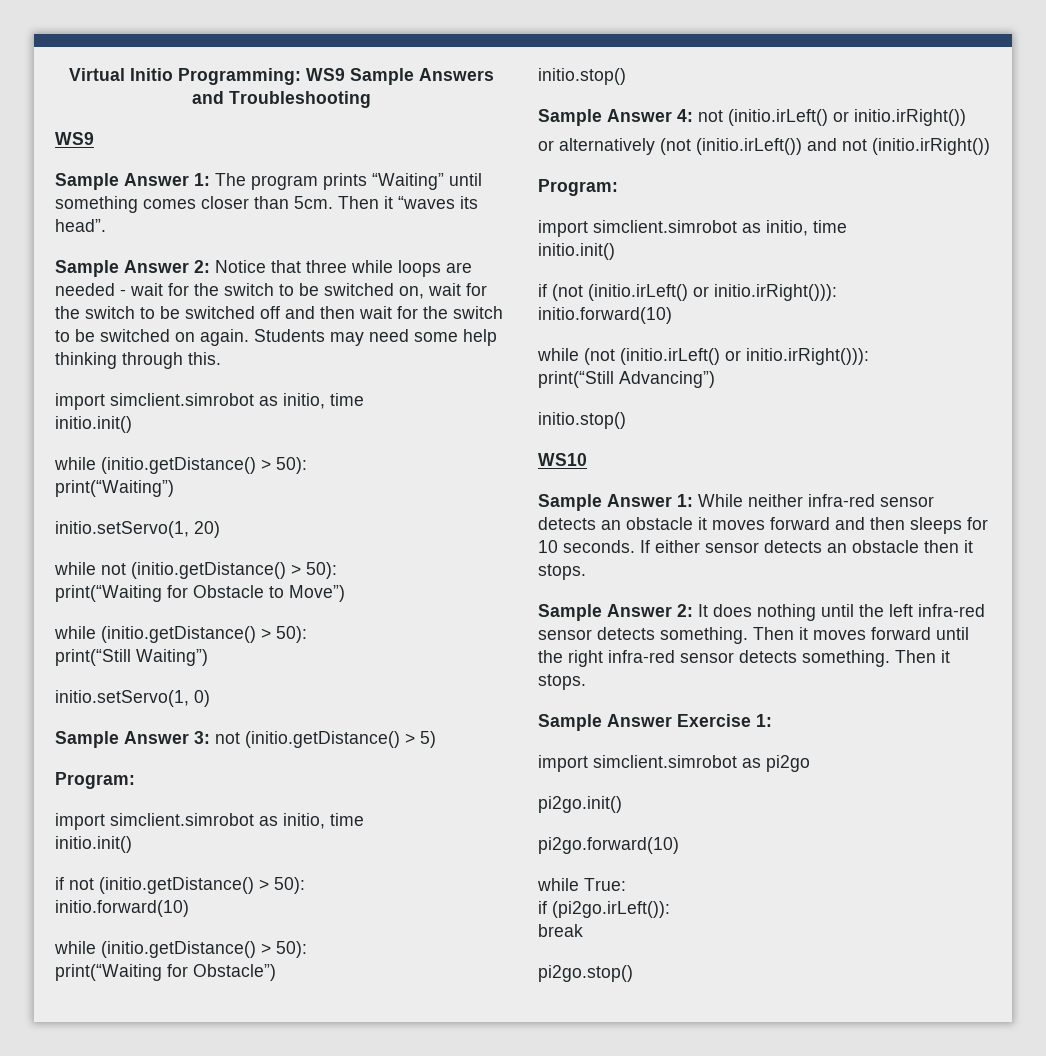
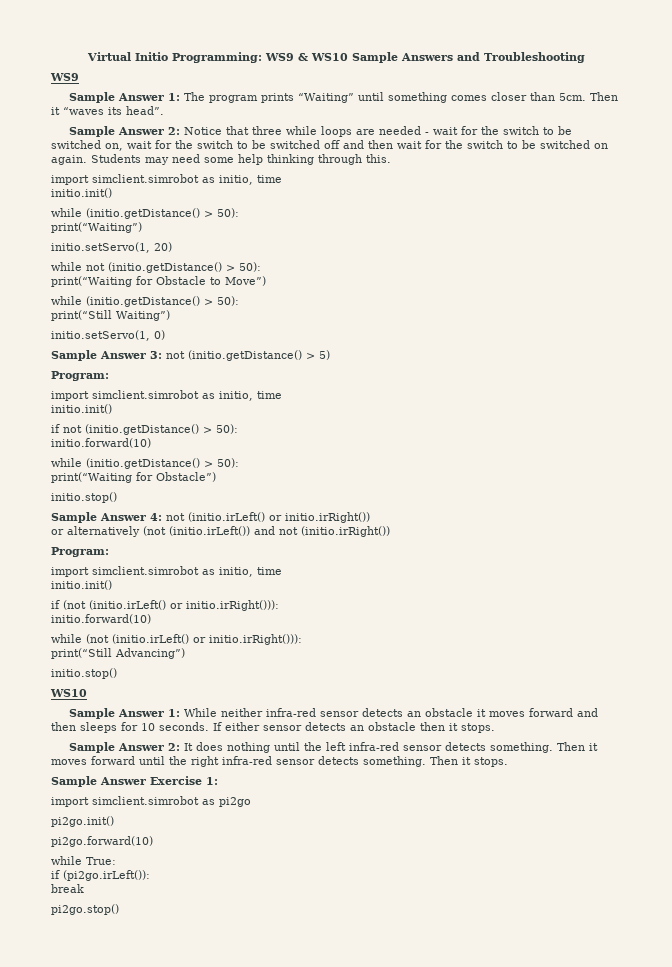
- Virtual Initio Programming: WS9 Sample Answers and Troubleshooting
+ Virtual Initio Programming: WS9 & WS10 Sample Answers and Troubleshooting

